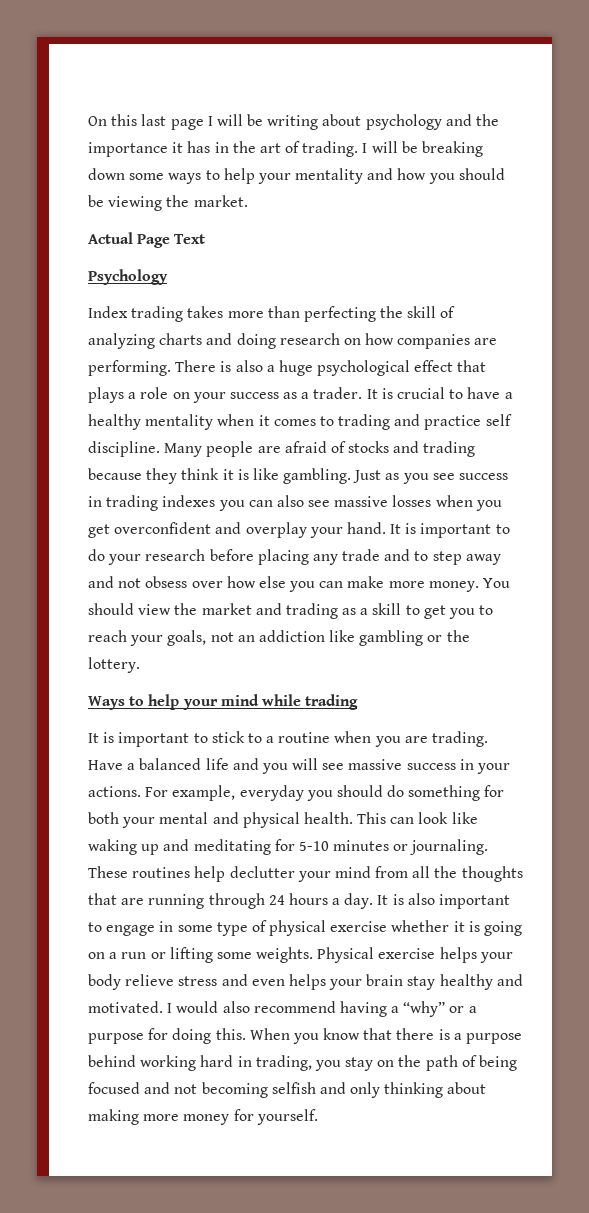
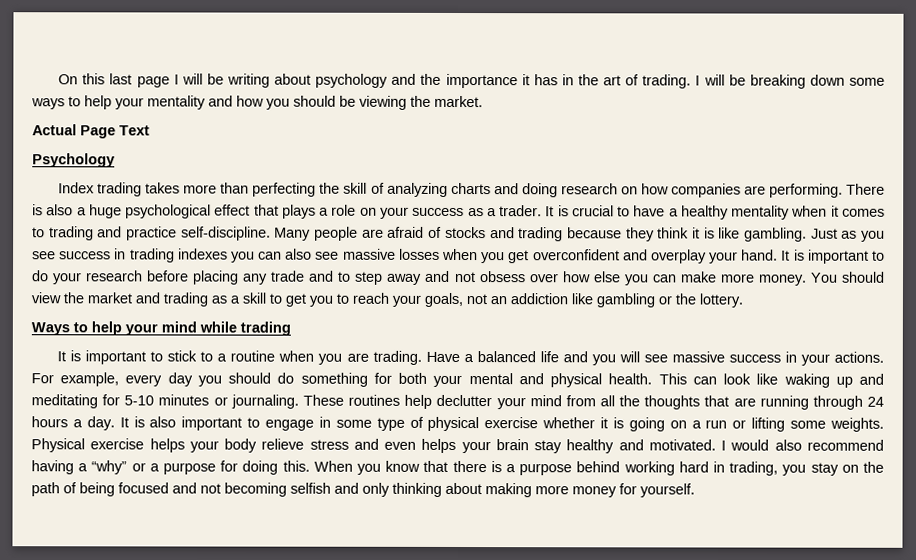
- It is crucial to have a healthy mentality when it comes to trading and practice self discipline.
+ It is crucial to have a healthy mentality when it comes to trading and practice self-discipline.
- For example, everyday you should do something for both your mental and physical health.
+ For example, every day you should do something for both your mental and physical health.

